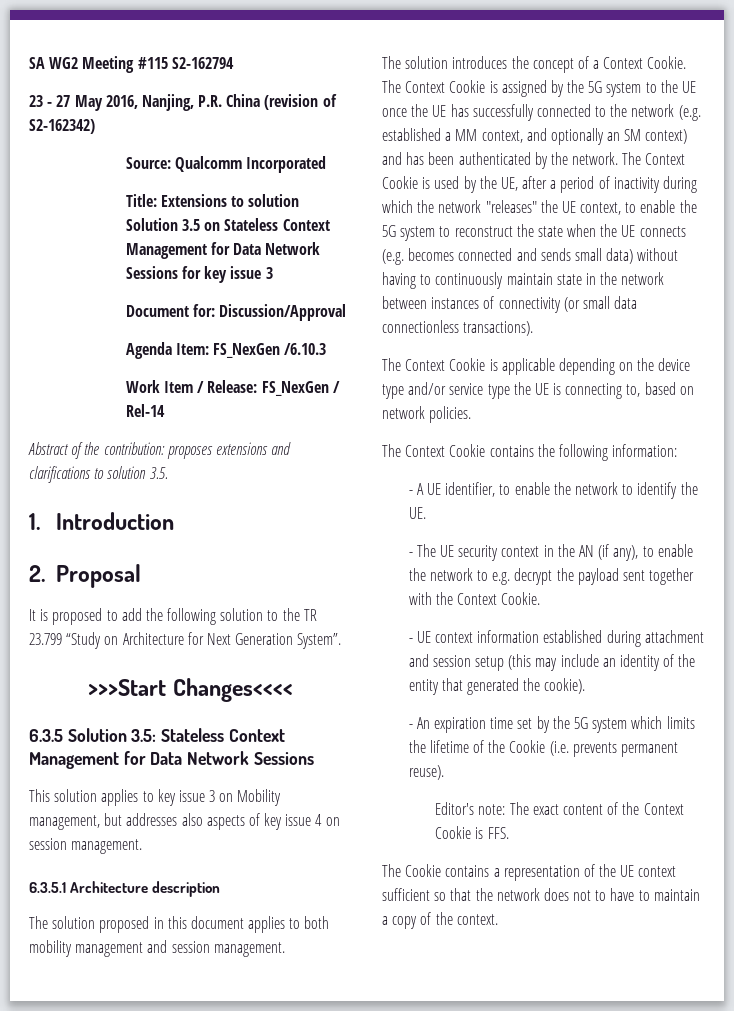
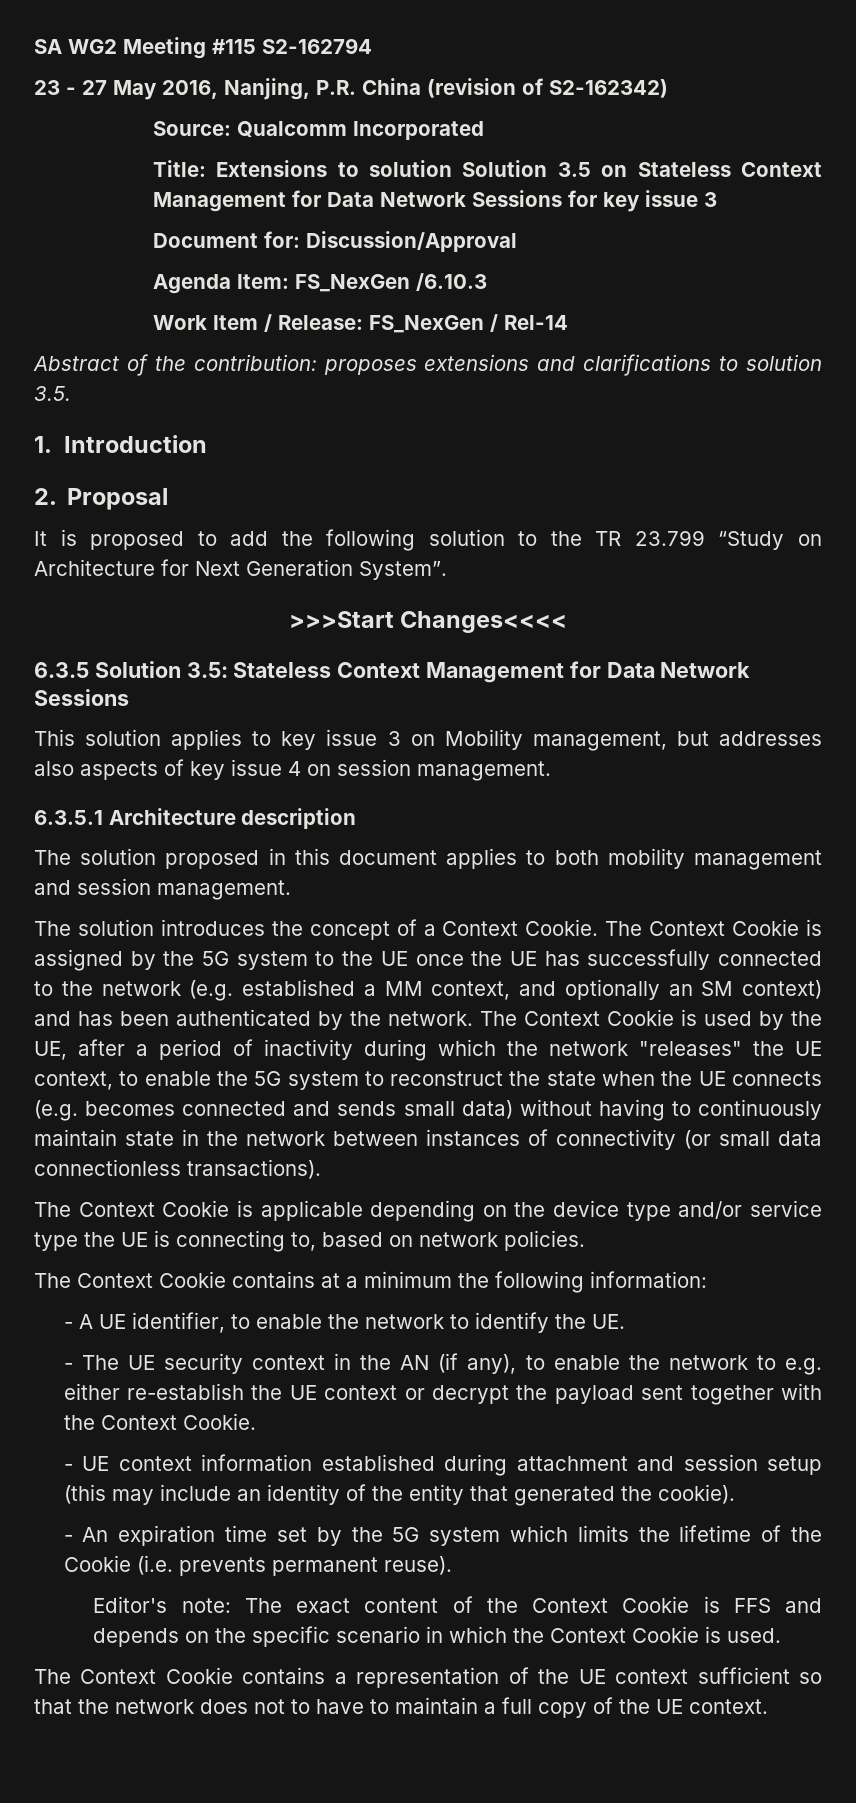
- The Context Cookie contains the following information:
+ The Context Cookie contains at a minimum the following information:
- - The UE security context in the AN (if any), to enable the network to e.g. decrypt the payload sent together with the Context Cookie.
+ - The UE security context in the AN (if any), to enable the network to e.g. either re-establish the UE context or decrypt the payload sent together with the Context Cookie.
- Editor's note: The exact content of the Context Cookie is FFS.
- The Cookie contains a representation of the UE context sufficient so that the network does not to have to maintain a copy of the context.
+ Editor's note: The exact content of the Context Cookie is FFS and depends on the specific scenario in which the Context Cookie is used.
+ The Context Cookie contains a representation of the UE context sufficient so that the network does not to have to maintain a full copy of the UE context.

